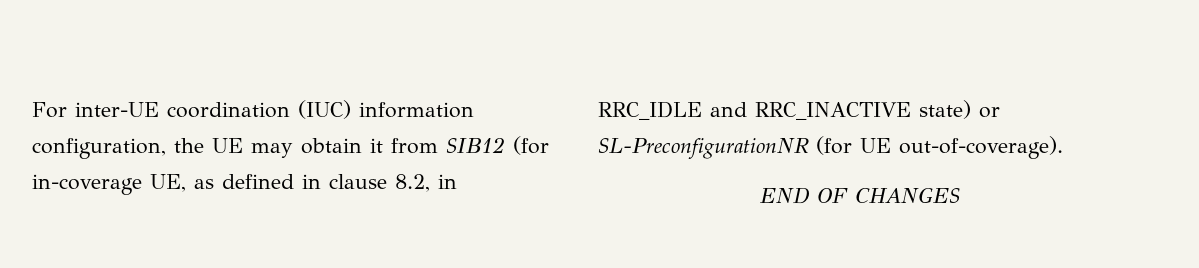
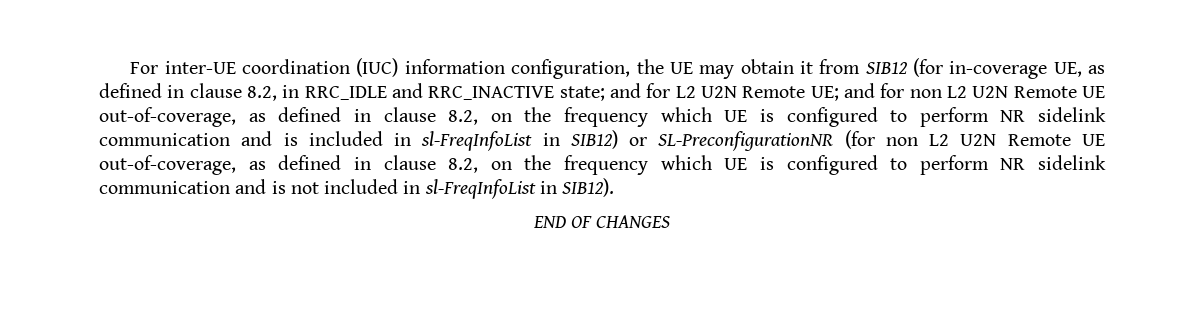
- For inter-UE coordination (IUC) information configuration, the UE may obtain it from SIB12 (for in-coverage UE, as defined in clause 8.2, in RRC_IDLE and RRC_INACTIVE state) or SL-PreconfigurationNR (for UE out-of-coverage).
+ For inter-UE coordination (IUC) information configuration, the UE may obtain it from SIB12 (for in-coverage UE, as defined in clause 8.2, in RRC_IDLE and RRC_INACTIVE state; and for L2 U2N Remote UE; and for non L2 U2N Remote UE out-of-coverage, as defined in clause 8.2, on the frequency which UE is configured to perform NR sidelink communication and is included in sl-FreqInfoList in SIB12) or SL-PreconfigurationNR (for non L2 U2N Remote UE out-of-coverage, as defined in clause 8.2, on the frequency which UE is configured to perform NR sidelink communication and is not included in sl-FreqInfoList in SIB12).

